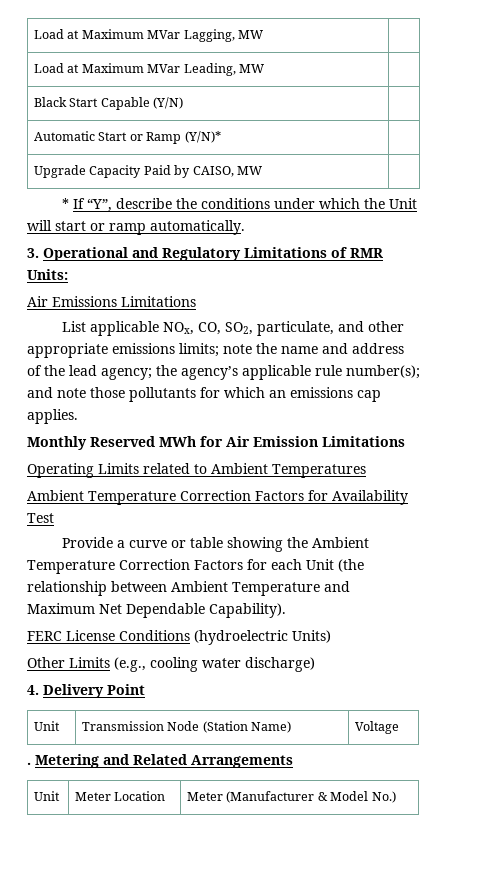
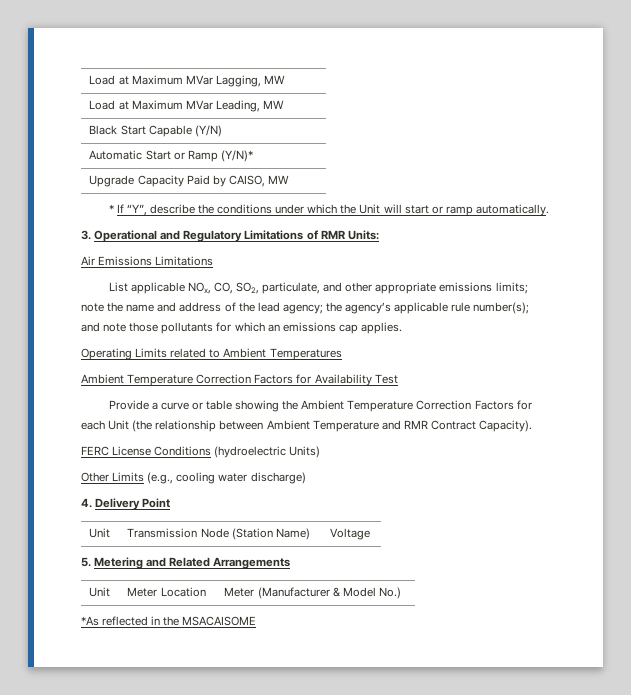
- Monthly Reserved MWh for Air Emission Limitations
- Provide a curve or table showing the Ambient Temperature Correction Factors for each Unit (the relationship between Ambient Temperature and Maximum Net Dependable Capability).
+ Provide a curve or table showing the Ambient Temperature Correction Factors for each Unit (the relationship between Ambient Temperature and RMR Contract Capacity).
- . Metering and Related Arrangements
+ 5. Metering and Related Arrangements
+ *As reflected in the MSACAISOME

